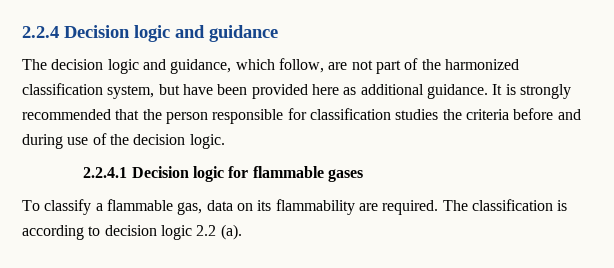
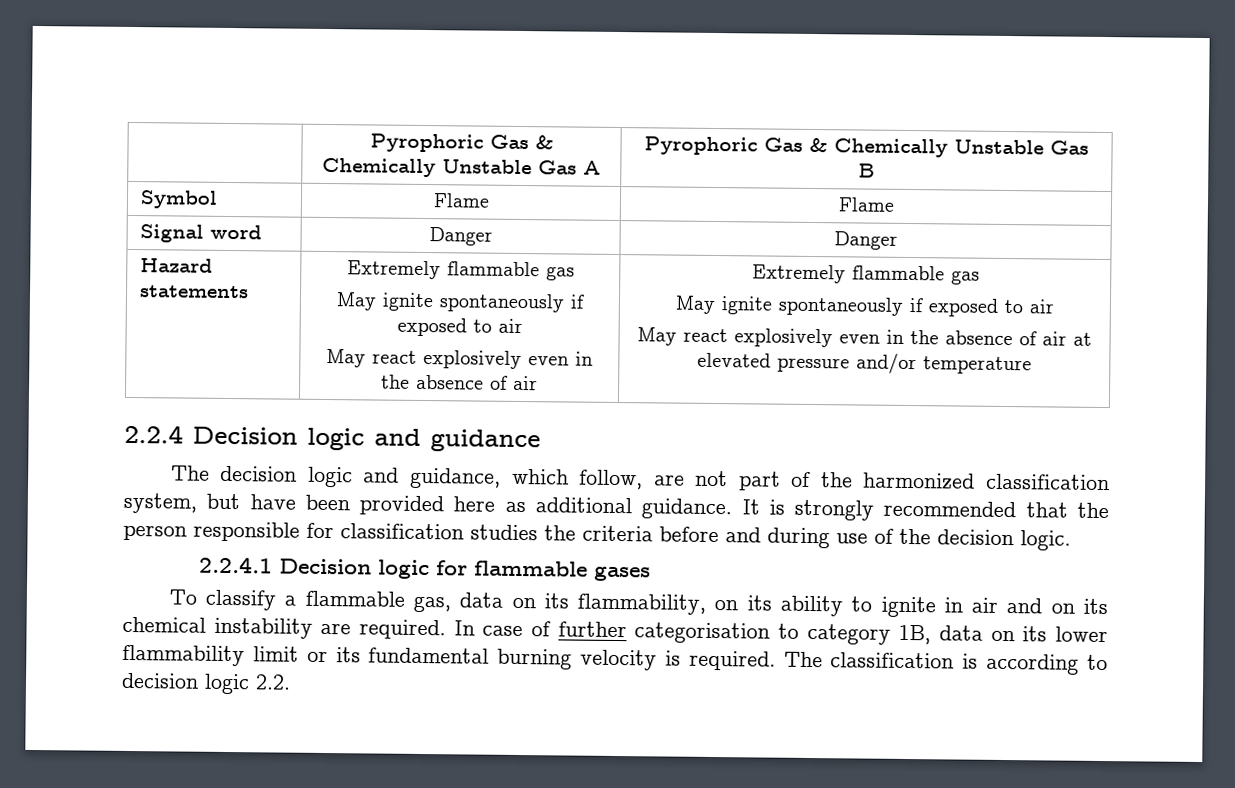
+ | Pyrophoric Gas & Chemically Unstable Gas A | Pyrophoric Gas & Chemically Unstable Gas B
+ Symbol | Flame | Flame
+ Signal word | Danger | Danger
+ Hazard statements | Extremely flammable gas
+ May ignite spontaneously if exposed to air
+ May react explosively even in the absence of air | Extremely flammable gas
+ May ignite spontaneously if exposed to air
+ May react explosively even in the absence of air at elevated pressure and/or temperature
- To classify a flammable gas, data on its flammability are required.
+ To classify a flammable gas, data on its flammability, on its ability to ignite in air and on its chemical instability are required. In case of further categorisation to category 1B, data on its lower flammability limit or its fundamental burning velocity is required.
- The classification is according to decision logic 2.2 (a).
+ The classification is according to decision logic 2.2.

